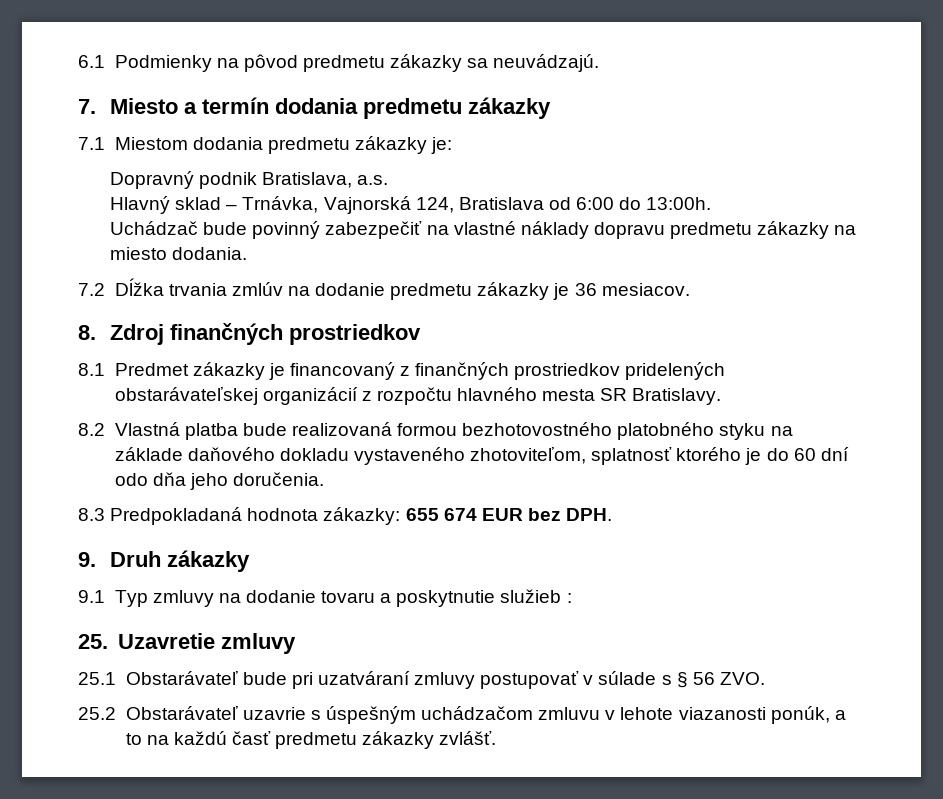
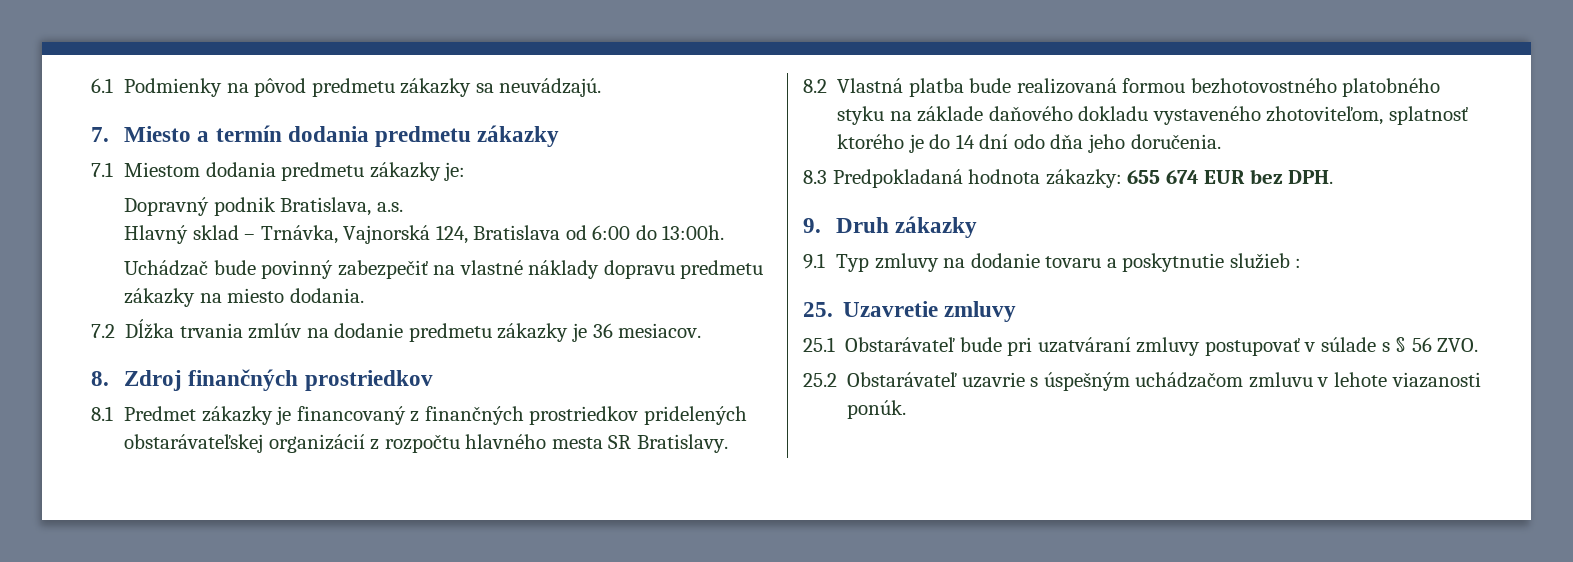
- 8.2 Vlastná platba bude realizovaná formou bezhotovostného platobného styku na základe daňového dokladu vystaveného zhotoviteľom, splatnosť ktorého je do 60 dní odo dňa jeho doručenia.
+ 8.2 Vlastná platba bude realizovaná formou bezhotovostného platobného styku na základe daňového dokladu vystaveného zhotoviteľom, splatnosť ktorého je do 14 dní odo dňa jeho doručenia.
- 25.2 Obstarávateľ uzavrie s úspešným uchádzačom zmluvu v lehote viazanosti ponúk, a to na každú časť predmetu zákazky zvlášť.
+ 25.2 Obstarávateľ uzavrie s úspešným uchádzačom zmluvu v lehote viazanosti ponúk.

